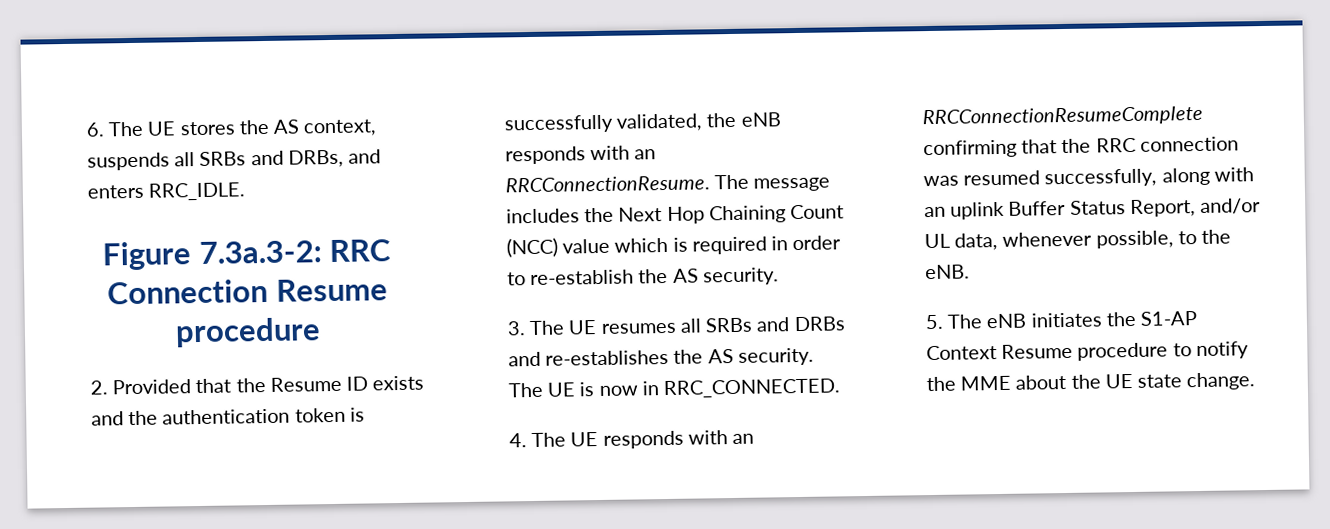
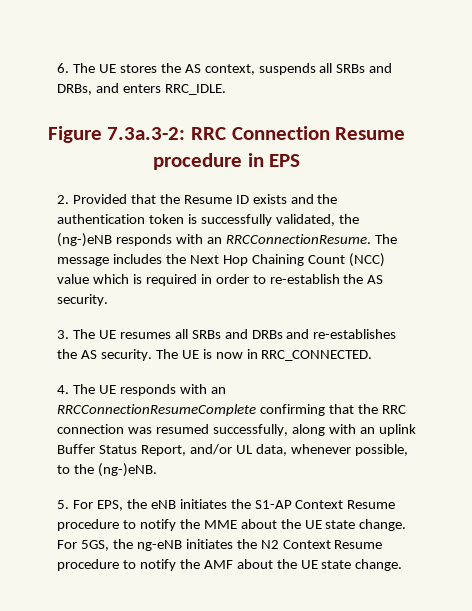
- Figure 7.3a.3-2: RRC Connection Resume procedure
+ Figure 7.3a.3-2: RRC Connection Resume procedure in EPS
- 2. Provided that the Resume ID exists and the authentication token is successfully validated, the eNB responds with an RRCConnectionResume.
+ 2. Provided that the Resume ID exists and the authentication token is successfully validated, the (ng-)eNB responds with an RRCConnectionResume.
- 4. The UE responds with an RRCConnectionResumeComplete confirming that the RRC connection was resumed successfully, along with an uplink Buffer Status Report, and/or UL data, whenever possible, to the eNB.
+ 4. The UE responds with an RRCConnectionResumeComplete confirming that the RRC connection was resumed successfully, along with an uplink Buffer Status Report, and/or UL data, whenever possible, to the (ng-)eNB.
- 5. The eNB initiates the S1-AP Context Resume procedure to notify the MME about the UE state change.
+ 5. For EPS, the eNB initiates the S1-AP Context Resume procedure to notify the MME about the UE state change.
+ For 5GS, the ng-eNB initiates the N2 Context Resume procedure to notify the AMF about the UE state change.

